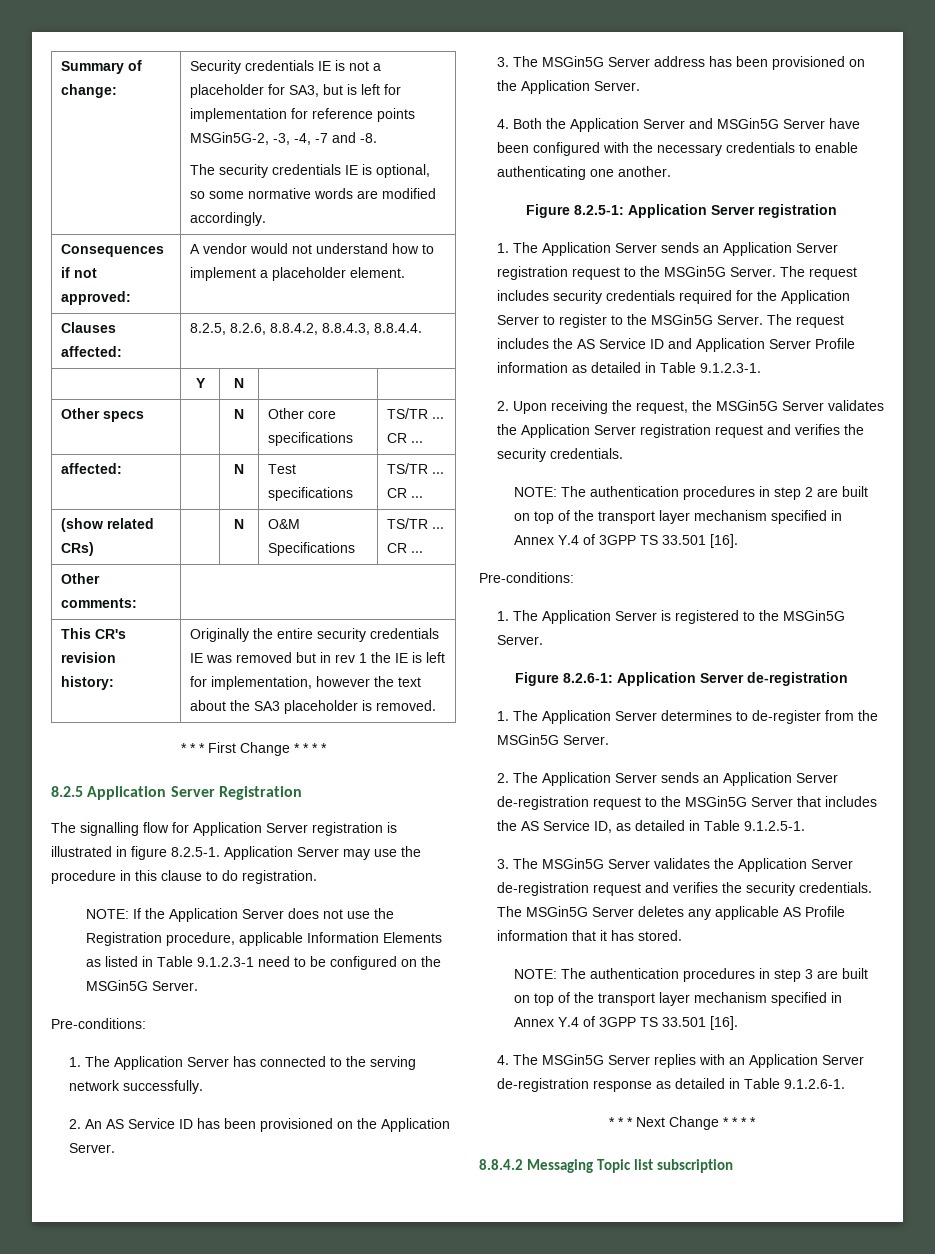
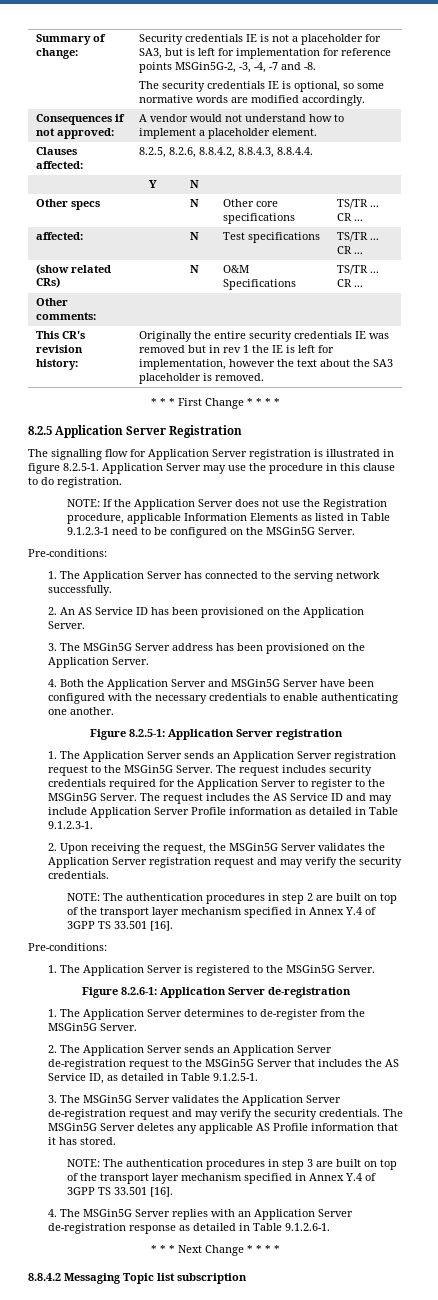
- The request includes the AS Service ID and Application Server Profile information as detailed in Table 9.1.2.3-1.
+ The request includes the AS Service ID and may include Application Server Profile information as detailed in Table 9.1.2.3-1.
- 2. Upon receiving the request, the MSGin5G Server validates the Application Server registration request and verifies the security credentials.
+ 2. Upon receiving the request, the MSGin5G Server validates the Application Server registration request and may verify the security credentials.
- 3. The MSGin5G Server validates the Application Server de-registration request and verifies the security credentials.
+ 3. The MSGin5G Server validates the Application Server de-registration request and may verify the security credentials.

